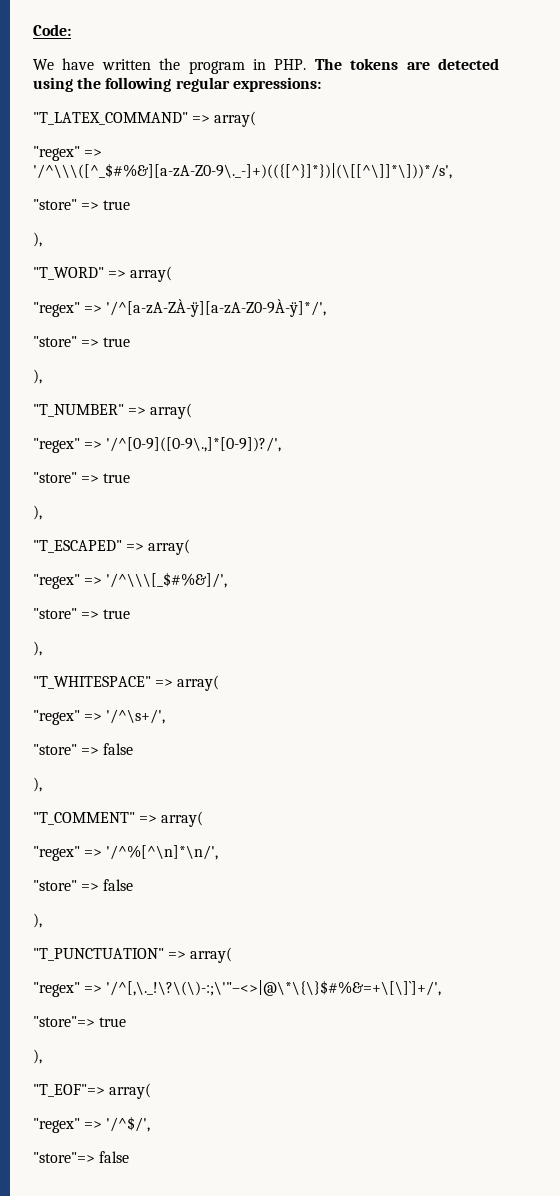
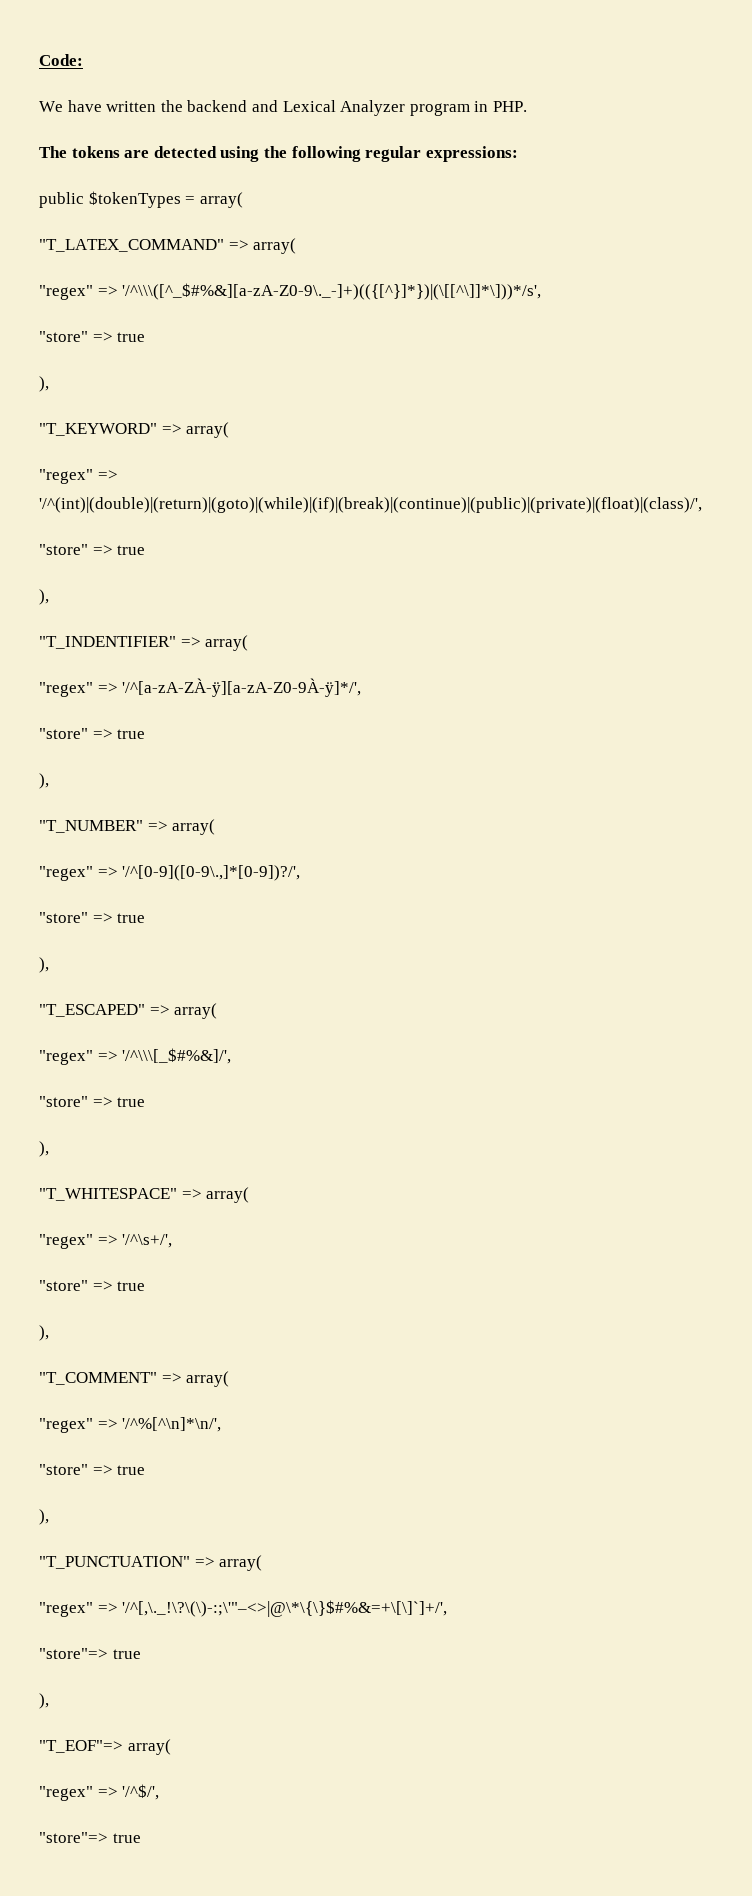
- We have written the program in PHP. The tokens are detected using the following regular expressions:
+ We have written the backend and Lexical Analyzer program in PHP.
+ The tokens are detected using the following regular expressions:
+ public $tokenTypes = array(
- "T_WORD" => array(
+ "T_KEYWORD" => array(
+ "regex" => '/^(int)|(double)|(return)|(goto)|(while)|(if)|(break)|(continue)|(public)|(private)|(float)|(class)/',
+ "store" => true
+ ),
+ "T_INDENTIFIER" => array(
  "regex" => '/^\s+/',
- "store" => false
+ "store" => true
  "regex" => '/^%[^\n]*\n/',
- "store" => false
+ "store" => true
  "regex" => '/^$/',
- "store"=> false
+ "store"=> true

